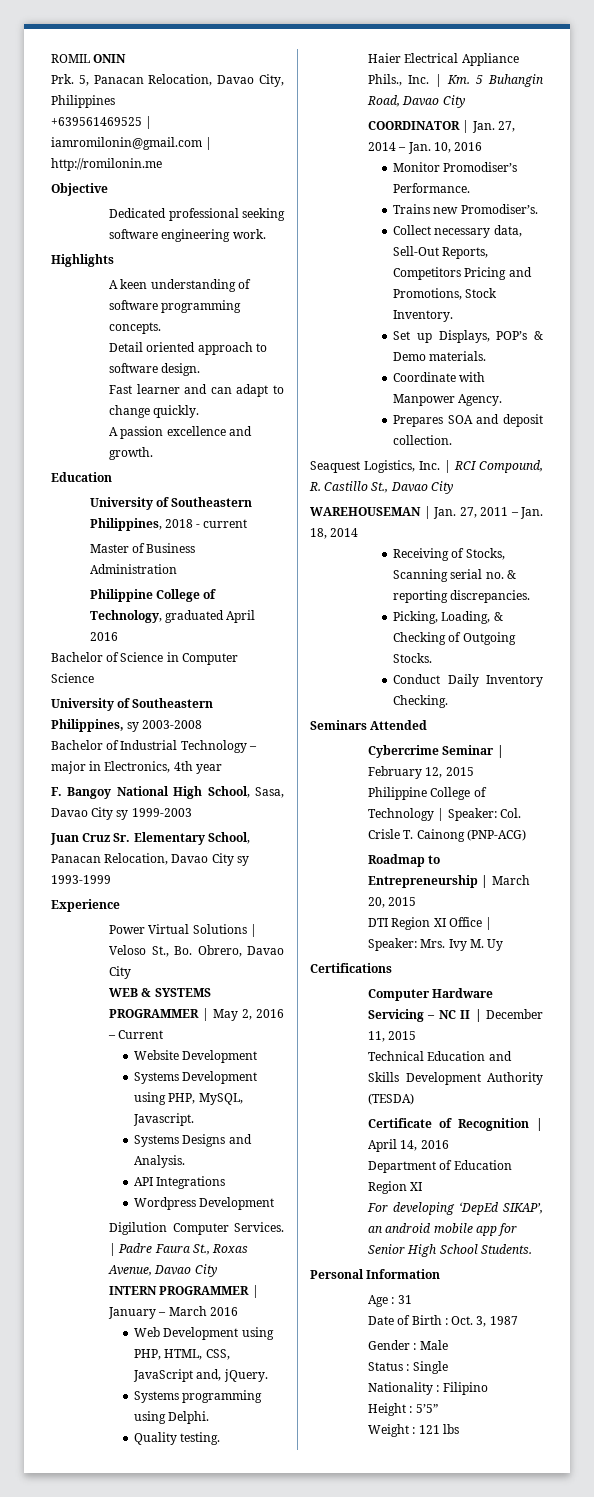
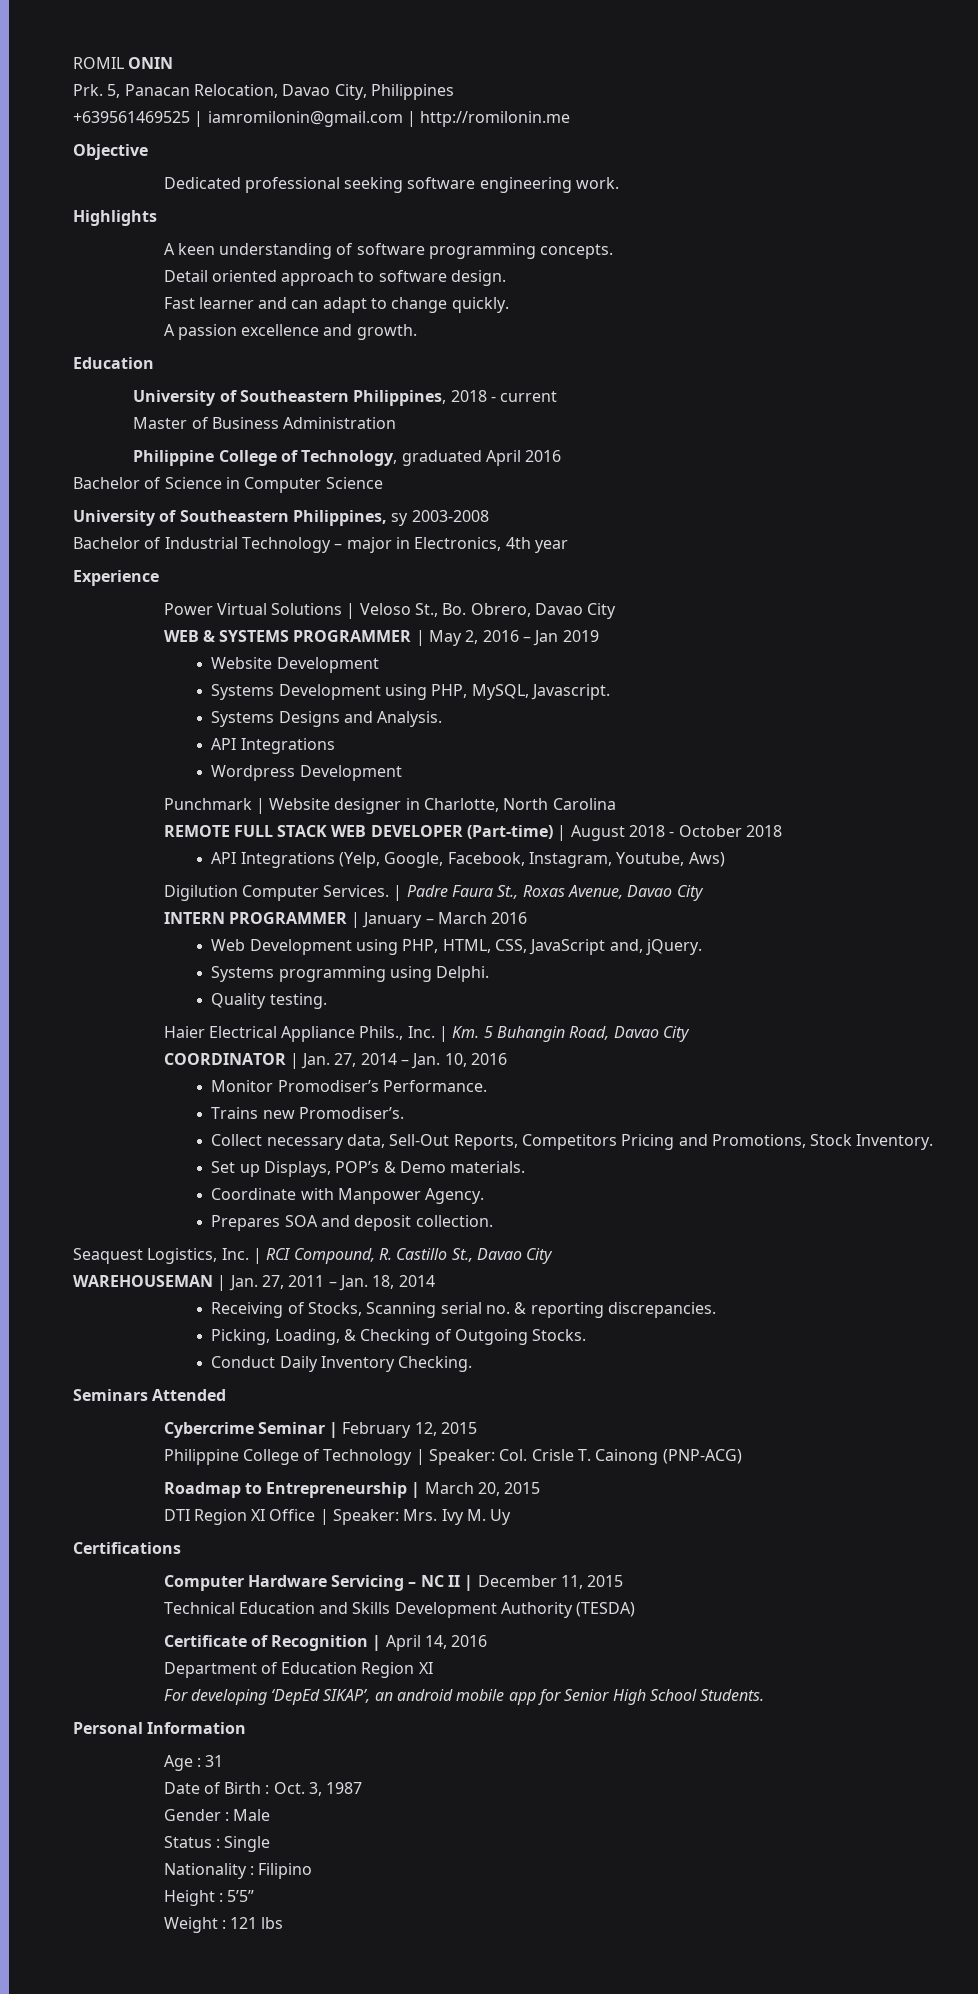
- F. Bangoy National High School, Sasa, Davao City sy 1999-2003
- Juan Cruz Sr. Elementary School, Panacan Relocation, Davao City sy 1993-1999
- WEB & SYSTEMS PROGRAMMER | May 2, 2016 – Current
+ WEB & SYSTEMS PROGRAMMER | May 2, 2016 – Jan 2019
+ Punchmark | Website designer in Charlotte, North Carolina
+ REMOTE FULL STACK WEB DEVELOPER (Part-time) | August 2018 - October 2018
+ API Integrations (Yelp, Google, Facebook, Instagram, Youtube, Aws)

